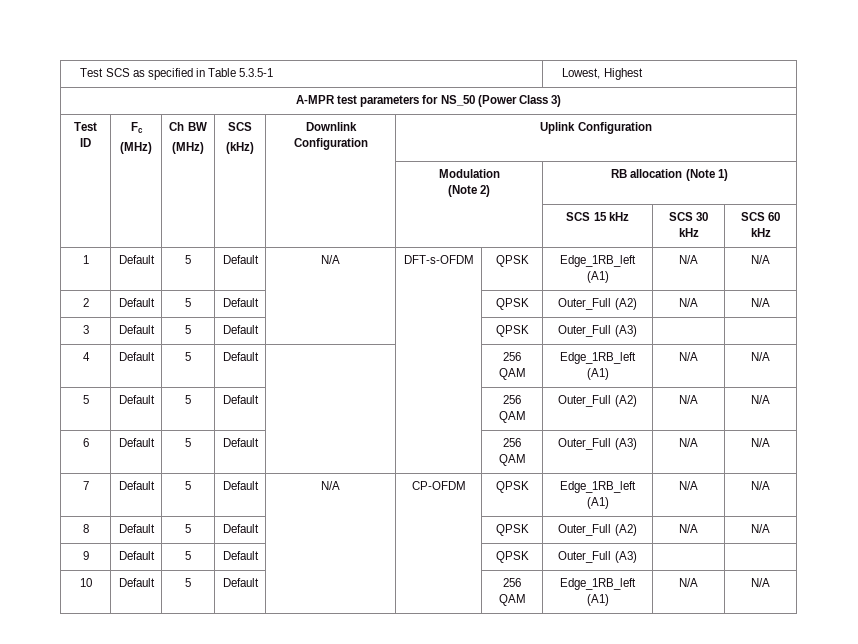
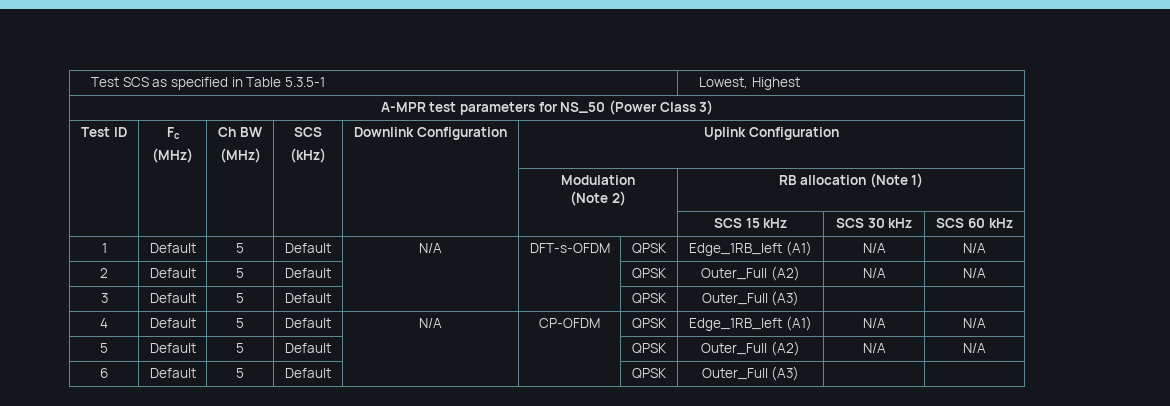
- 4 | Default | 5 | Default | | | 256 QAM | Edge_1RB_left (A1) | N/A | N/A
+ 4 | Default | 5 | Default | N/A | CP-OFDM | QPSK | Edge_1RB_left (A1) | N/A | N/A
- 5 | Default | 5 | Default | | | 256 QAM | Outer_Full (A2) | N/A | N/A
+ 5 | Default | 5 | Default | | | QPSK | Outer_Full (A2) | N/A | N/A
- 6 | Default | 5 | Default | | | 256 QAM | Outer_Full (A3) | N/A | N/A
- 7 | Default | 5 | Default | N/A | CP-OFDM | QPSK | Edge_1RB_left (A1) | N/A | N/A
- 8 | Default | 5 | Default | | | QPSK | Outer_Full (A2) | N/A | N/A
- 9 | Default | 5 | Default | | | QPSK | Outer_Full (A3) | |
- 10 | Default | 5 | Default | | | 256 QAM | Edge_1RB_left (A1) | N/A | N/A
+ 6 | Default | 5 | Default | | | QPSK | Outer_Full (A3) | |

